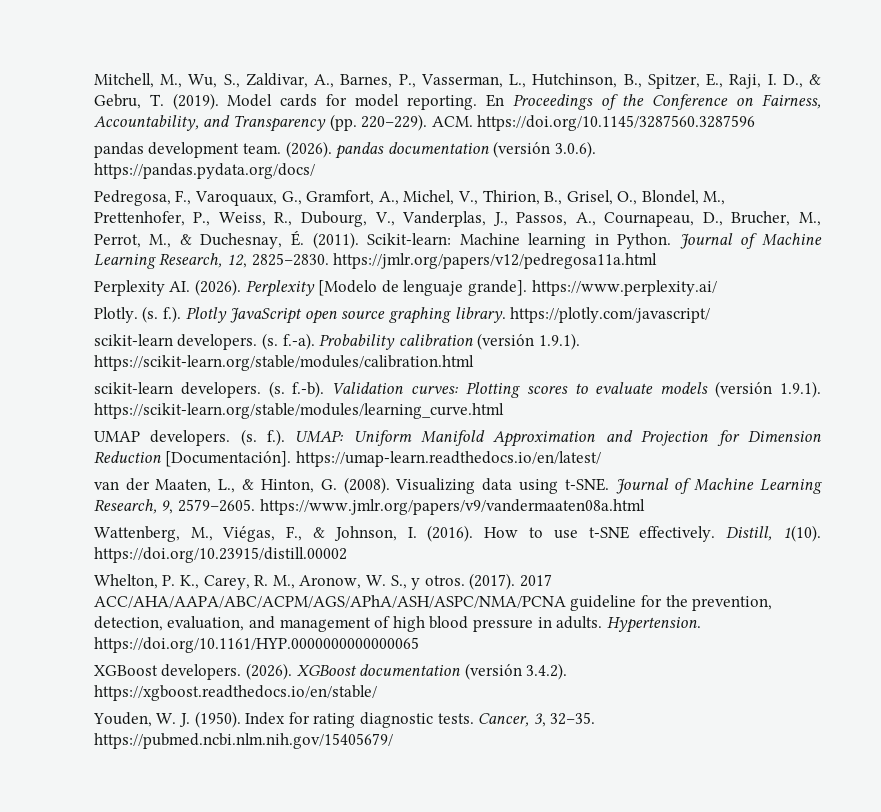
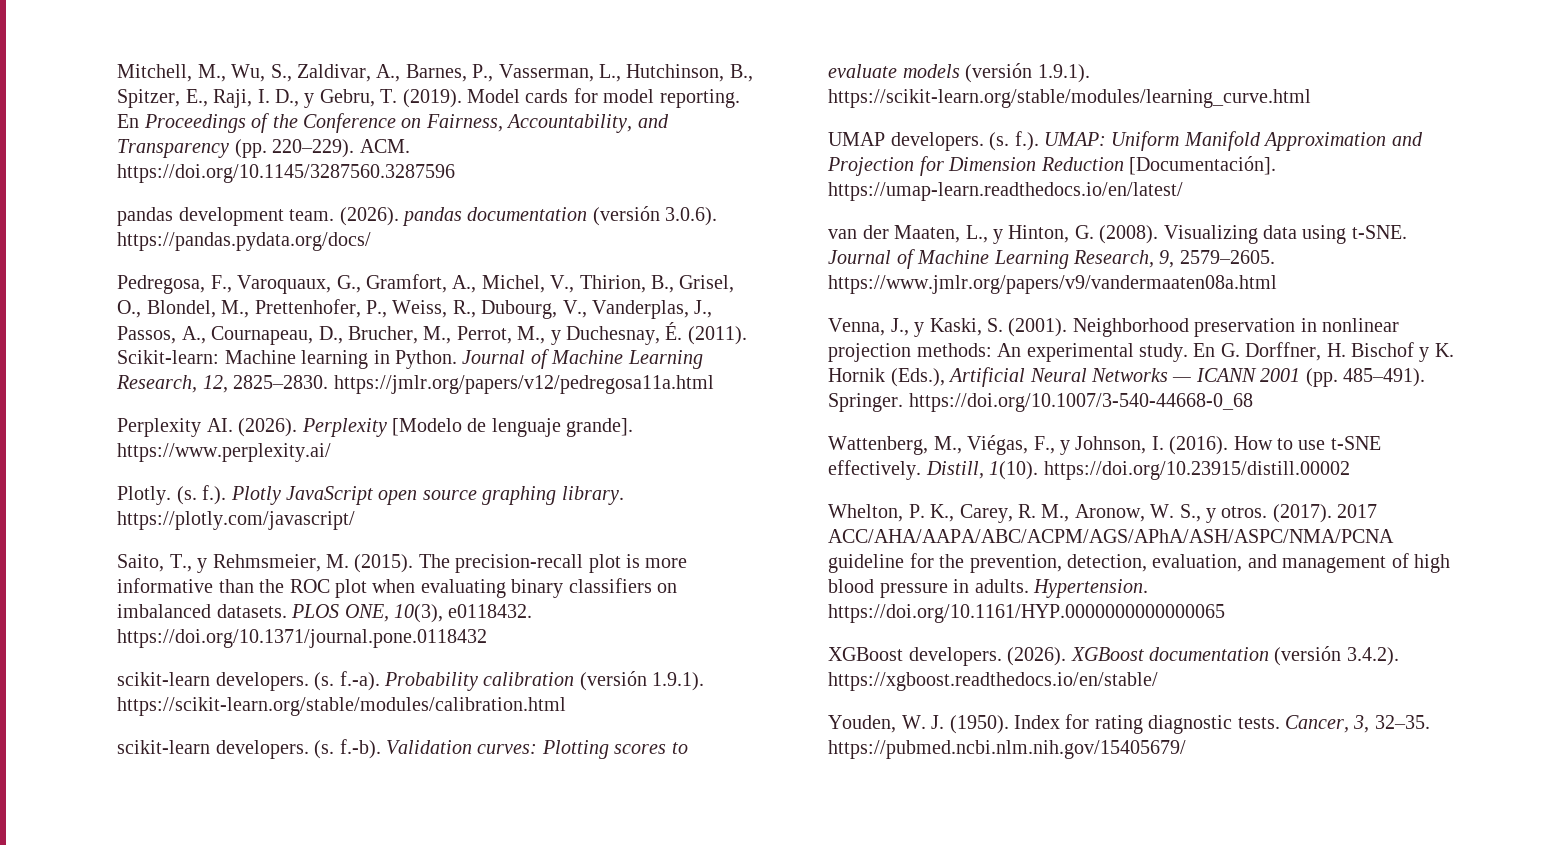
- Mitchell, M., Wu, S., Zaldivar, A., Barnes, P., Vasserman, L., Hutchinson, B., Spitzer, E., Raji, I. D., & Gebru, T. (2019).
+ Mitchell, M., Wu, S., Zaldivar, A., Barnes, P., Vasserman, L., Hutchinson, B., Spitzer, E., Raji, I. D., y Gebru, T. (2019).
- Pedregosa, F., Varoquaux, G., Gramfort, A., Michel, V., Thirion, B., Grisel, O., Blondel, M., Prettenhofer, P., Weiss, R., Dubourg, V., Vanderplas, J., Passos, A., Cournapeau, D., Brucher, M., Perrot, M., & Duchesnay, É. (2011).
+ Pedregosa, F., Varoquaux, G., Gramfort, A., Michel, V., Thirion, B., Grisel, O., Blondel, M., Prettenhofer, P., Weiss, R., Dubourg, V., Vanderplas, J., Passos, A., Cournapeau, D., Brucher, M., Perrot, M., y Duchesnay, É. (2011).
+ Saito, T., y Rehmsmeier, M. (2015). The precision-recall plot is more informative than the ROC plot when evaluating binary classifiers on imbalanced datasets. PLOS ONE, 10(3), e0118432. https://doi.org/10.1371/journal.pone.0118432
- van der Maaten, L., & Hinton, G. (2008).
+ van der Maaten, L., y Hinton, G. (2008).
+ Venna, J., y Kaski, S. (2001). Neighborhood preservation in nonlinear projection methods: An experimental study. En G. Dorffner, H. Bischof y K. Hornik (Eds.), Artificial Neural Networks — ICANN 2001 (pp. 485–491). Springer. https://doi.org/10.1007/3-540-44668-0_68
- Wattenberg, M., Viégas, F., & Johnson, I. (2016).
+ Wattenberg, M., Viégas, F., y Johnson, I. (2016).

